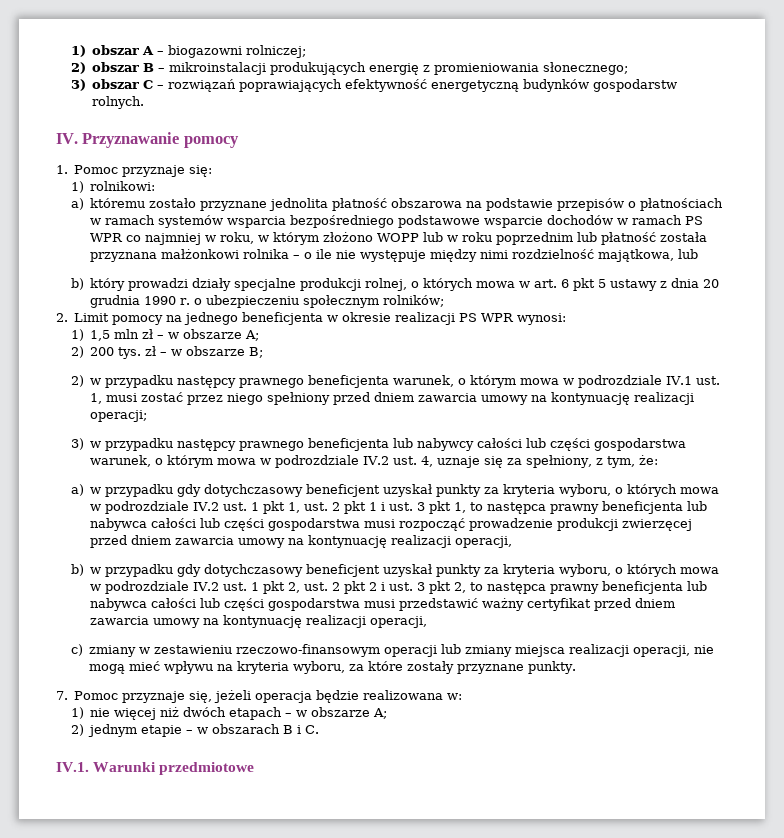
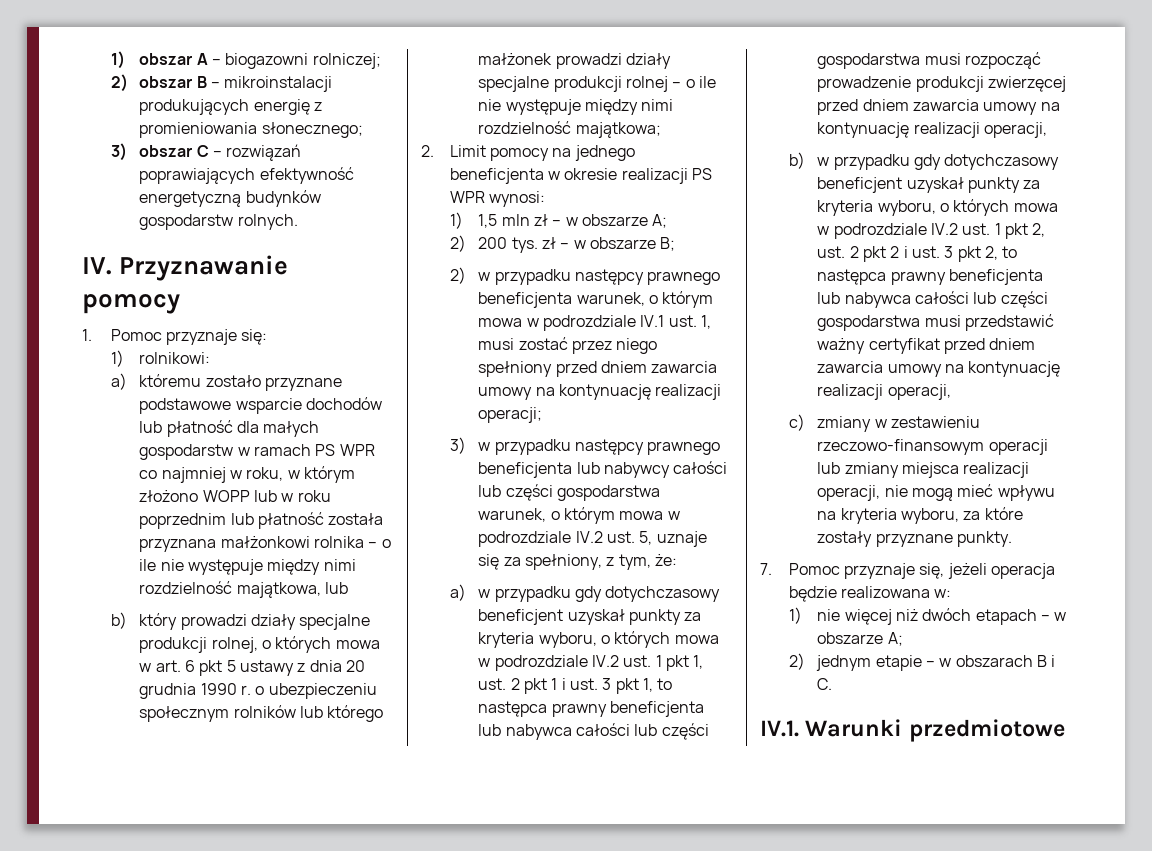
- a) któremu zostało przyznane jednolita płatność obszarowa na podstawie przepisów o płatnościach w ramach systemów wsparcia bezpośredniego podstawowe wsparcie dochodów w ramach PS WPR co najmniej w roku, w którym złożono WOPP lub w roku poprzednim lub płatność została przyznana małżonkowi rolnika – o ile nie występuje między nimi rozdzielność majątkowa, lub
+ a) któremu zostało przyznane podstawowe wsparcie dochodów lub płatność dla małych gospodarstw w ramach PS WPR co najmniej w roku, w którym złożono WOPP lub w roku poprzednim lub płatność została przyznana małżonkowi rolnika – o ile nie występuje między nimi rozdzielność majątkowa, lub
- b) który prowadzi działy specjalne produkcji rolnej, o których mowa w art. 6 pkt 5 ustawy z dnia 20 grudnia 1990 r. o ubezpieczeniu społecznym rolników;
+ b) który prowadzi działy specjalne produkcji rolnej, o których mowa w art. 6 pkt 5 ustawy z dnia 20 grudnia 1990 r. o ubezpieczeniu społecznym rolników lub którego małżonek prowadzi działy specjalne produkcji rolnej – o ile nie występuje między nimi rozdzielność majątkowa;
- 3) w przypadku następcy prawnego beneficjenta lub nabywcy całości lub części gospodarstwa warunek, o którym mowa w podrozdziale IV.2 ust. 4, uznaje się za spełniony, z tym, że:
+ 3) w przypadku następcy prawnego beneficjenta lub nabywcy całości lub części gospodarstwa warunek, o którym mowa w podrozdziale IV.2 ust. 5, uznaje się za spełniony, z tym, że:

